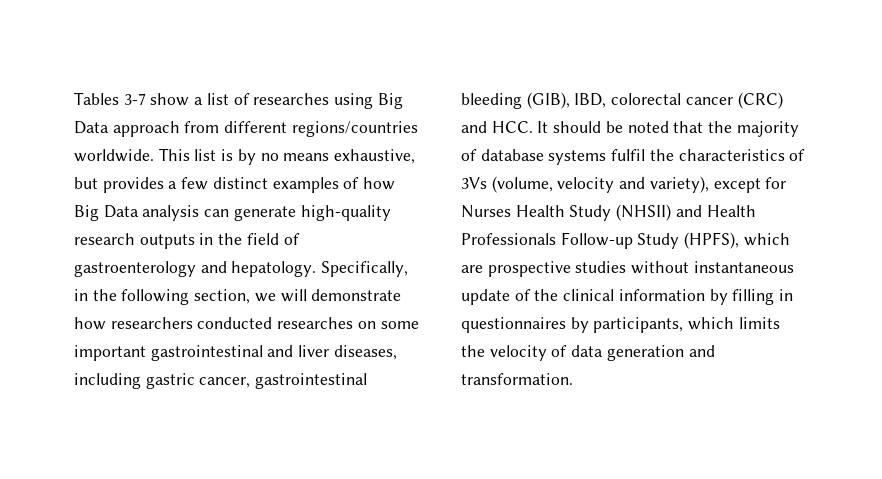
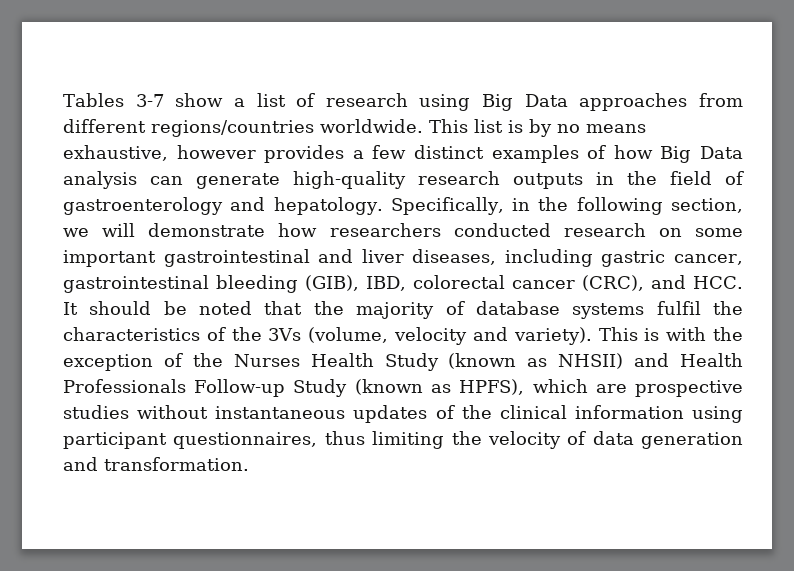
- Tables 3-7 show a list of researches using Big Data approach from different regions/countries worldwide.
+ Tables 3-7 show a list of research using Big Data approaches from different regions/countries worldwide.
- This list is by no means exhaustive, but provides a few distinct examples of how Big Data analysis can generate high-quality research outputs in the field of gastroenterology and hepatology.
+ This list is by no means exhaustive, however provides a few distinct examples of how Big Data analysis can generate high-quality research outputs in the field of gastroenterology and hepatology.
- Specifically, in the following section, we will demonstrate how researchers conducted researches on some important gastrointestinal and liver diseases, including gastric cancer, gastrointestinal bleeding (GIB), IBD, colorectal cancer (CRC) and HCC. It should be noted that the majority of database systems fulfil the characteristics of 3Vs (volume, velocity and variety), except for Nurses Health Study (NHSII) and Health Professionals Follow-up Study (HPFS), which are prospective studies without instantaneous update of the clinical information by filling in questionnaires by participants, which limits the velocity of data generation and transformation.
+ Specifically, in the following section, we will demonstrate how researchers conducted research on some important gastrointestinal and liver diseases, including gastric cancer, gastrointestinal bleeding (GIB), IBD, colorectal cancer (CRC), and HCC. It should be noted that the majority of database systems fulfil the characteristics of the 3Vs (volume, velocity and variety). This is with the exception of the Nurses Health Study (known as NHSII) and Health Professionals Follow-up Study (known as HPFS), which are prospective studies without instantaneous updates of the clinical information using participant questionnaires, thus limiting the velocity of data generation and transformation.

